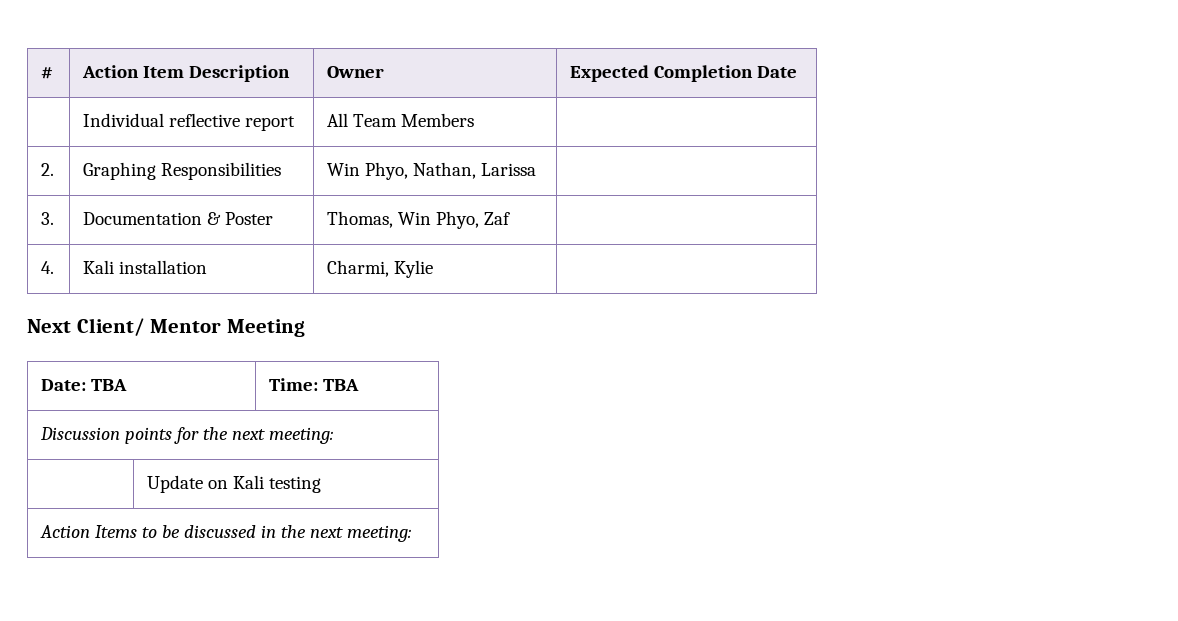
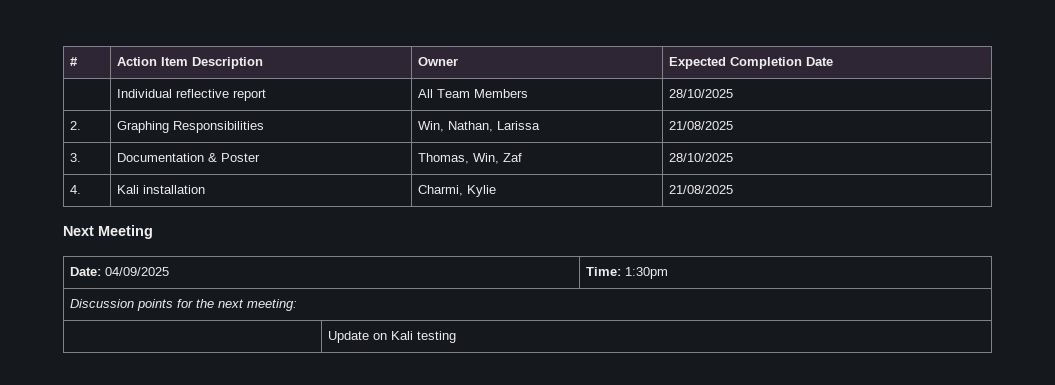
- | Individual reflective report | All Team Members |
+ | Individual reflective report | All Team Members | 28/10/2025
- 2. | Graphing Responsibilities | Win Phyo, Nathan, Larissa |
+ 2. | Graphing Responsibilities | Win, Nathan, Larissa | 21/08/2025
- 3. | Documentation & Poster | Thomas, Win Phyo, Zaf |
+ 3. | Documentation & Poster | Thomas, Win, Zaf | 28/10/2025
- 4. | Kali installation | Charmi, Kylie |
+ 4. | Kali installation | Charmi, Kylie | 21/08/2025
- Next Client/ Mentor Meeting
+ Next Meeting
- Date: TBA | Time: TBA
+ Date: 04/09/2025 | Time: 1:30pm
- Action Items to be discussed in the next meeting:

